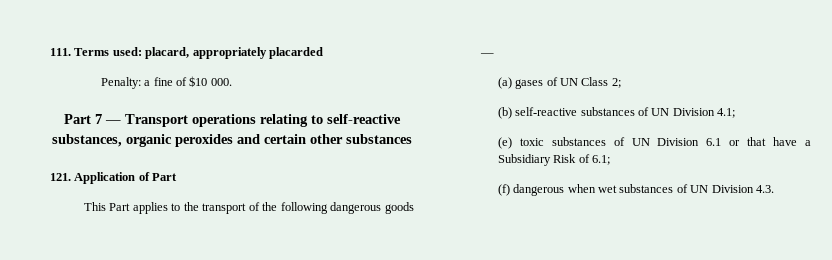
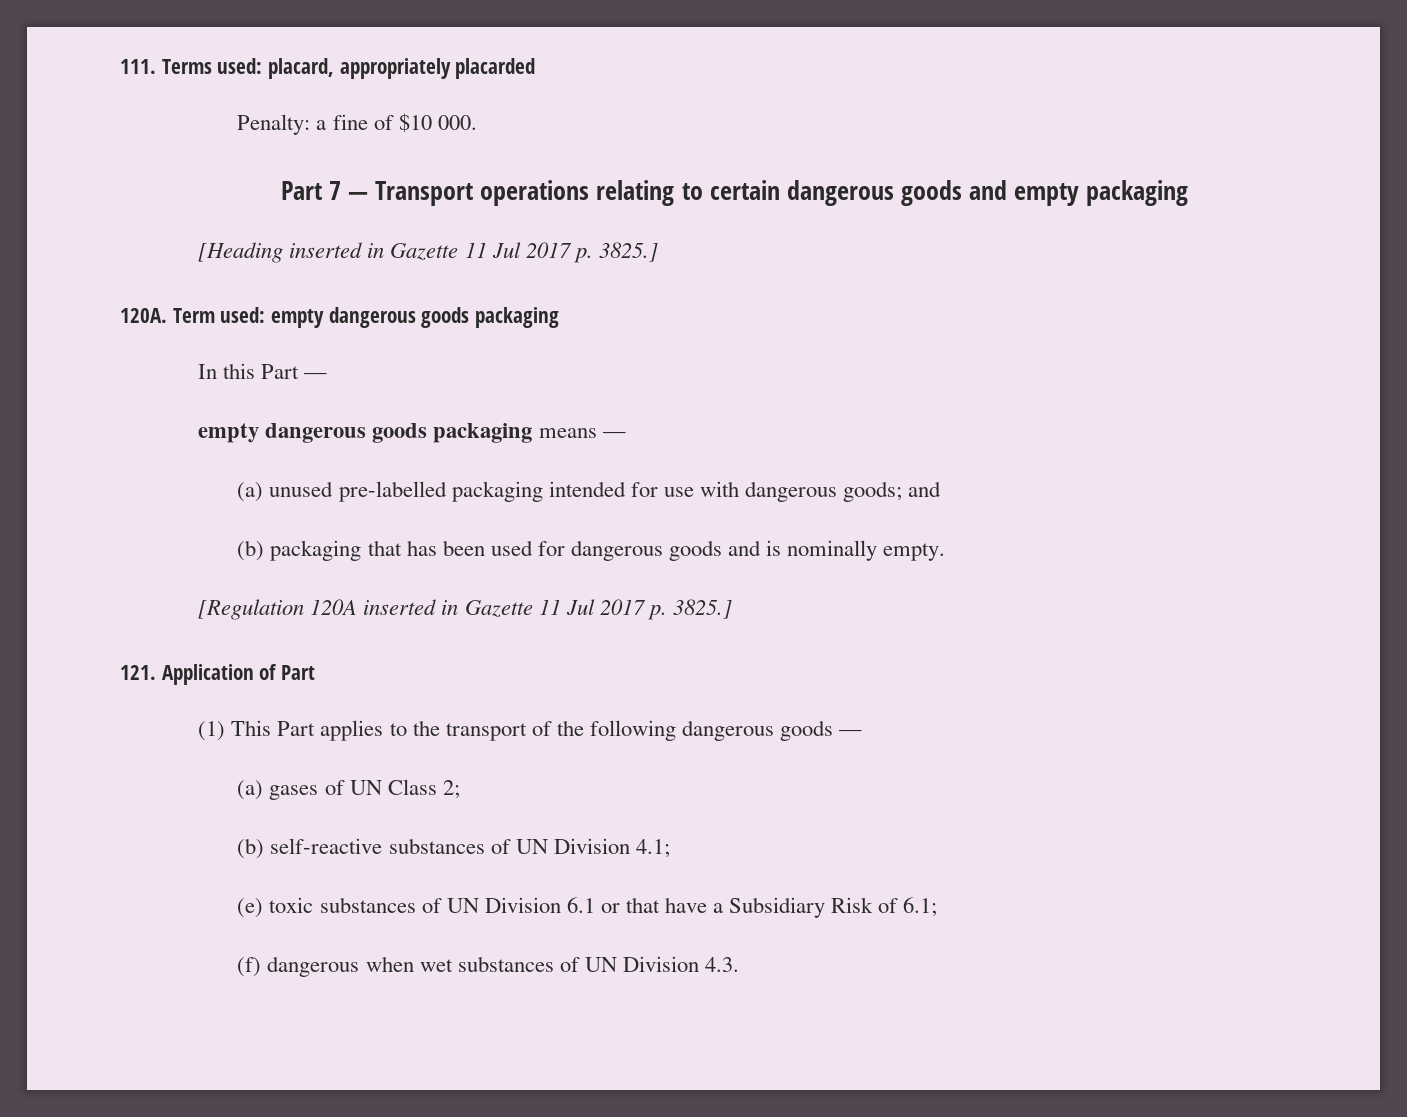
- Part 7 — Transport operations relating to self-reactive substances, organic peroxides and certain other substances
+ Part 7 — Transport operations relating to certain dangerous goods and empty packaging
+ [Heading inserted in Gazette 11 Jul 2017 p. 3825.]
+ 120A. Term used: empty dangerous goods packaging
+ In this Part —
+ empty dangerous goods packaging means —
+ (a) unused pre-labelled packaging intended for use with dangerous goods; and
+ (b) packaging that has been used for dangerous goods and is nominally empty.
+ [Regulation 120A inserted in Gazette 11 Jul 2017 p. 3825.]
- This Part applies to the transport of the following dangerous goods —
+ (1) This Part applies to the transport of the following dangerous goods —

